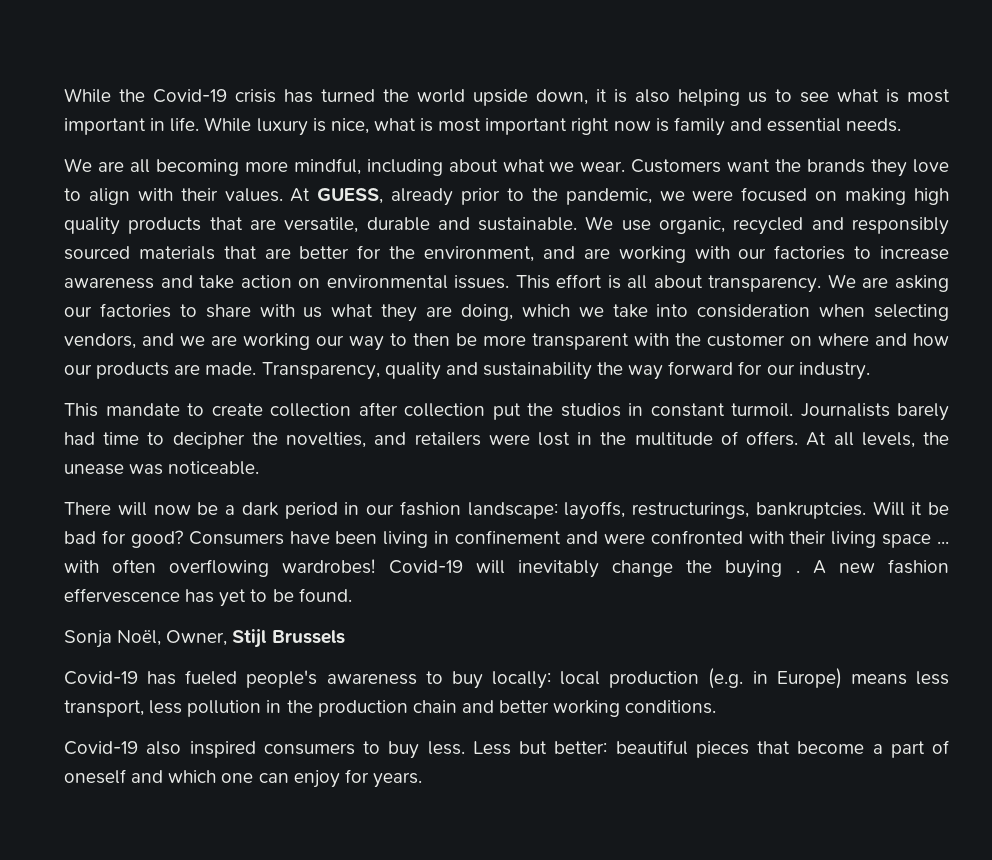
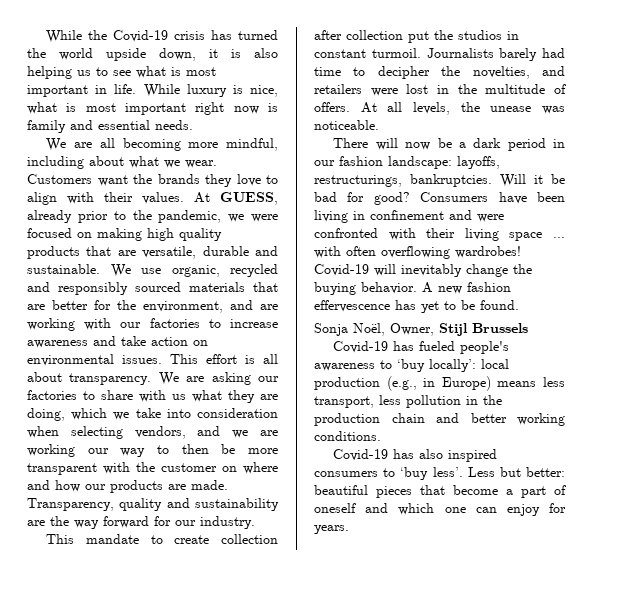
- Transparency, quality and sustainability the way forward for our industry.
+ Transparency, quality and sustainability are the way forward for our industry.
- Covid-19 will inevitably change the buying .
+ Covid-19 will inevitably change the buying behavior.
- Covid-19 has fueled people's awareness to buy locally: local production (e.g. in Europe) means less transport, less pollution in the production chain and better working conditions.
+ Covid-19 has fueled people's awareness to ‘buy locally’: local production (e.g., in Europe) means less transport, less pollution in the production chain and better working conditions.
- Covid-19 also inspired consumers to buy less.
+ Covid-19 has also inspired consumers to ‘buy less’.

